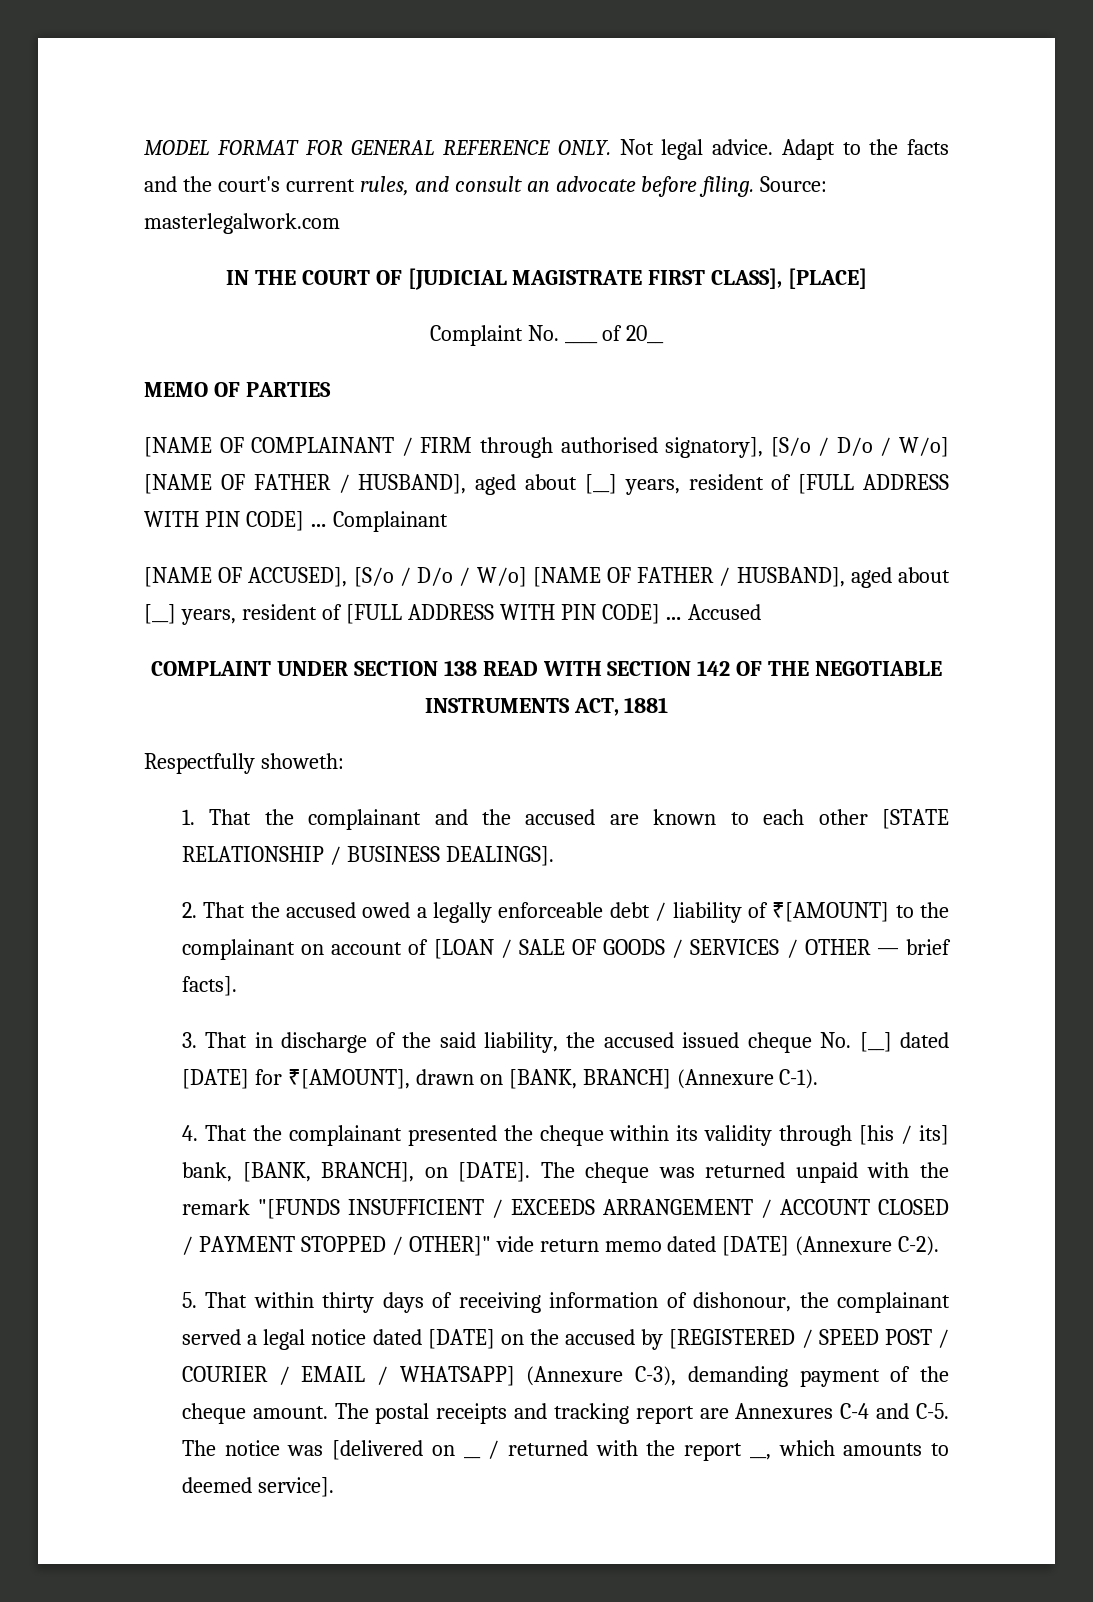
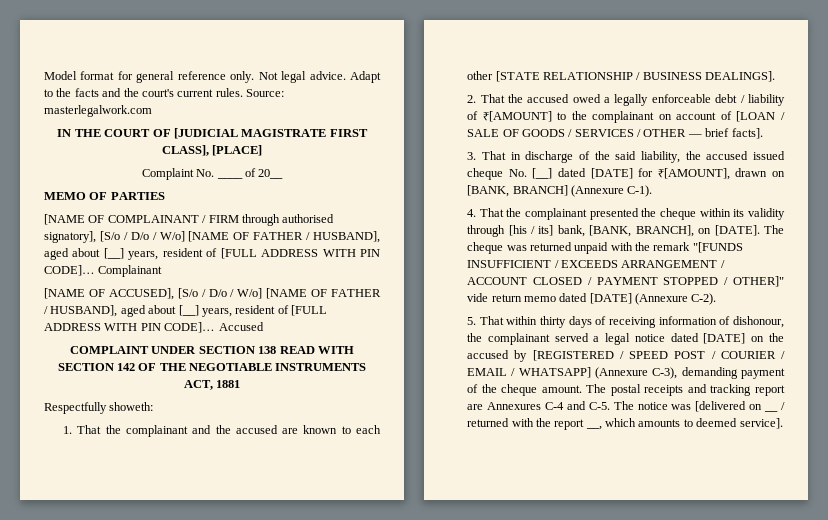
- MODEL FORMAT FOR GENERAL REFERENCE ONLY.
+ Model format for general reference only.
- Adapt to the facts and the court's current rules, and consult an advocate before filing.
+ Adapt to the facts and the court's current rules.
- [NAME OF COMPLAINANT / FIRM through authorised signatory], [S/o / D/o / W/o] [NAME OF FATHER / HUSBAND], aged about [__] years, resident of [FULL ADDRESS WITH PIN CODE] …
+ [NAME OF COMPLAINANT / FIRM through authorised signatory], [S/o / D/o / W/o] [NAME OF FATHER / HUSBAND], aged about [__] years, resident of [FULL ADDRESS WITH PIN CODE]…
- [NAME OF ACCUSED], [S/o / D/o / W/o] [NAME OF FATHER / HUSBAND], aged about [__] years, resident of [FULL ADDRESS WITH PIN CODE] …
+ [NAME OF ACCUSED], [S/o / D/o / W/o] [NAME OF FATHER / HUSBAND], aged about [__] years, resident of [FULL ADDRESS WITH PIN CODE]…

